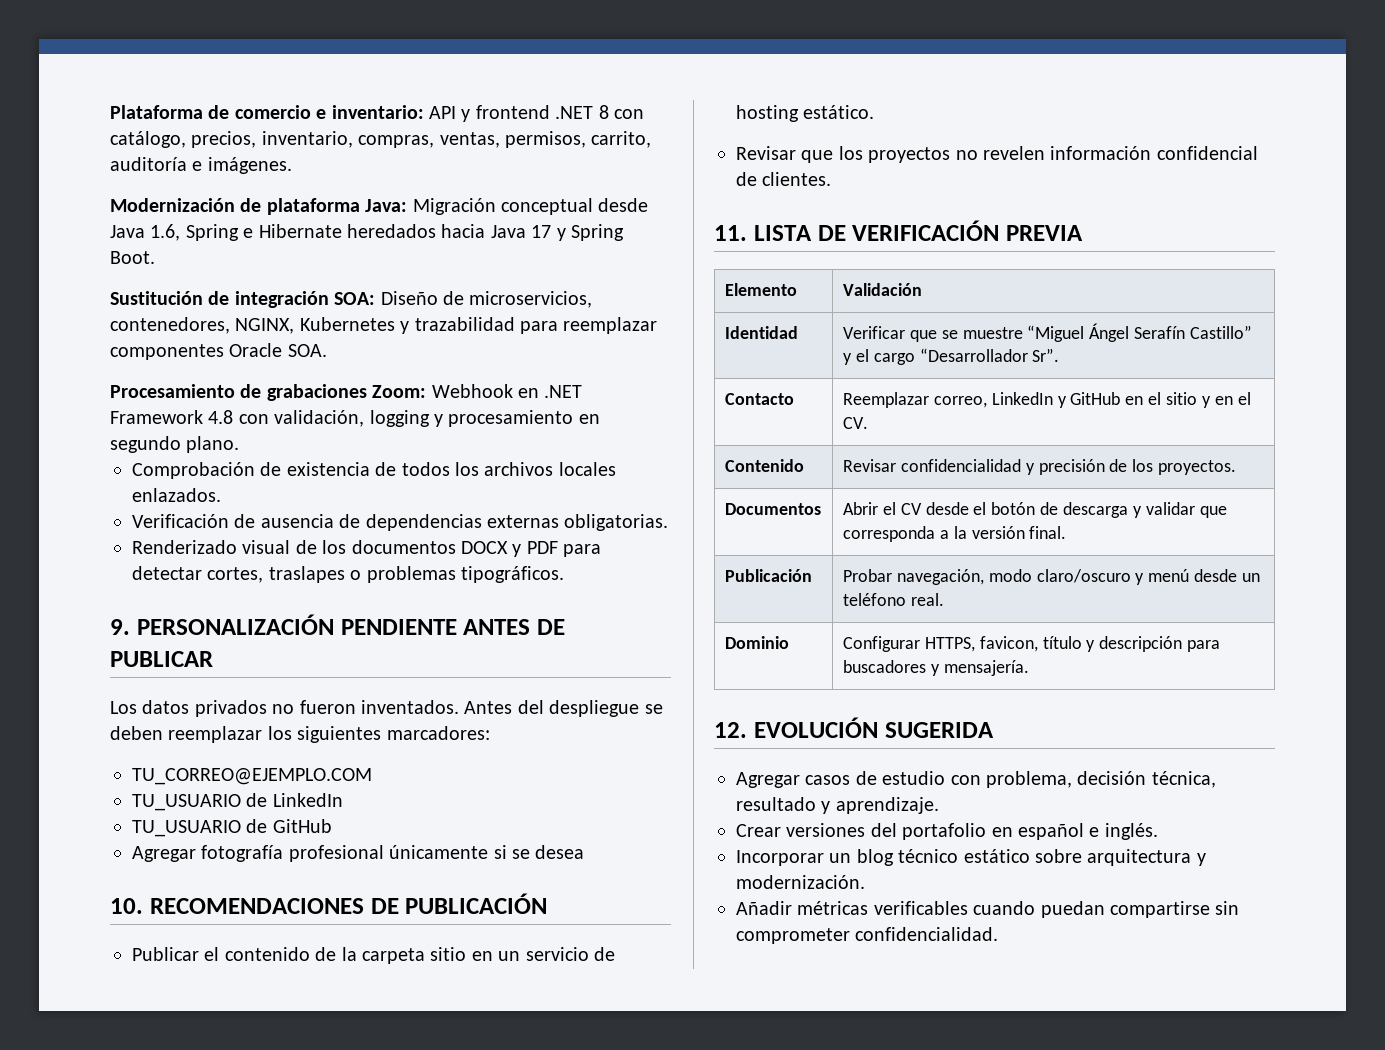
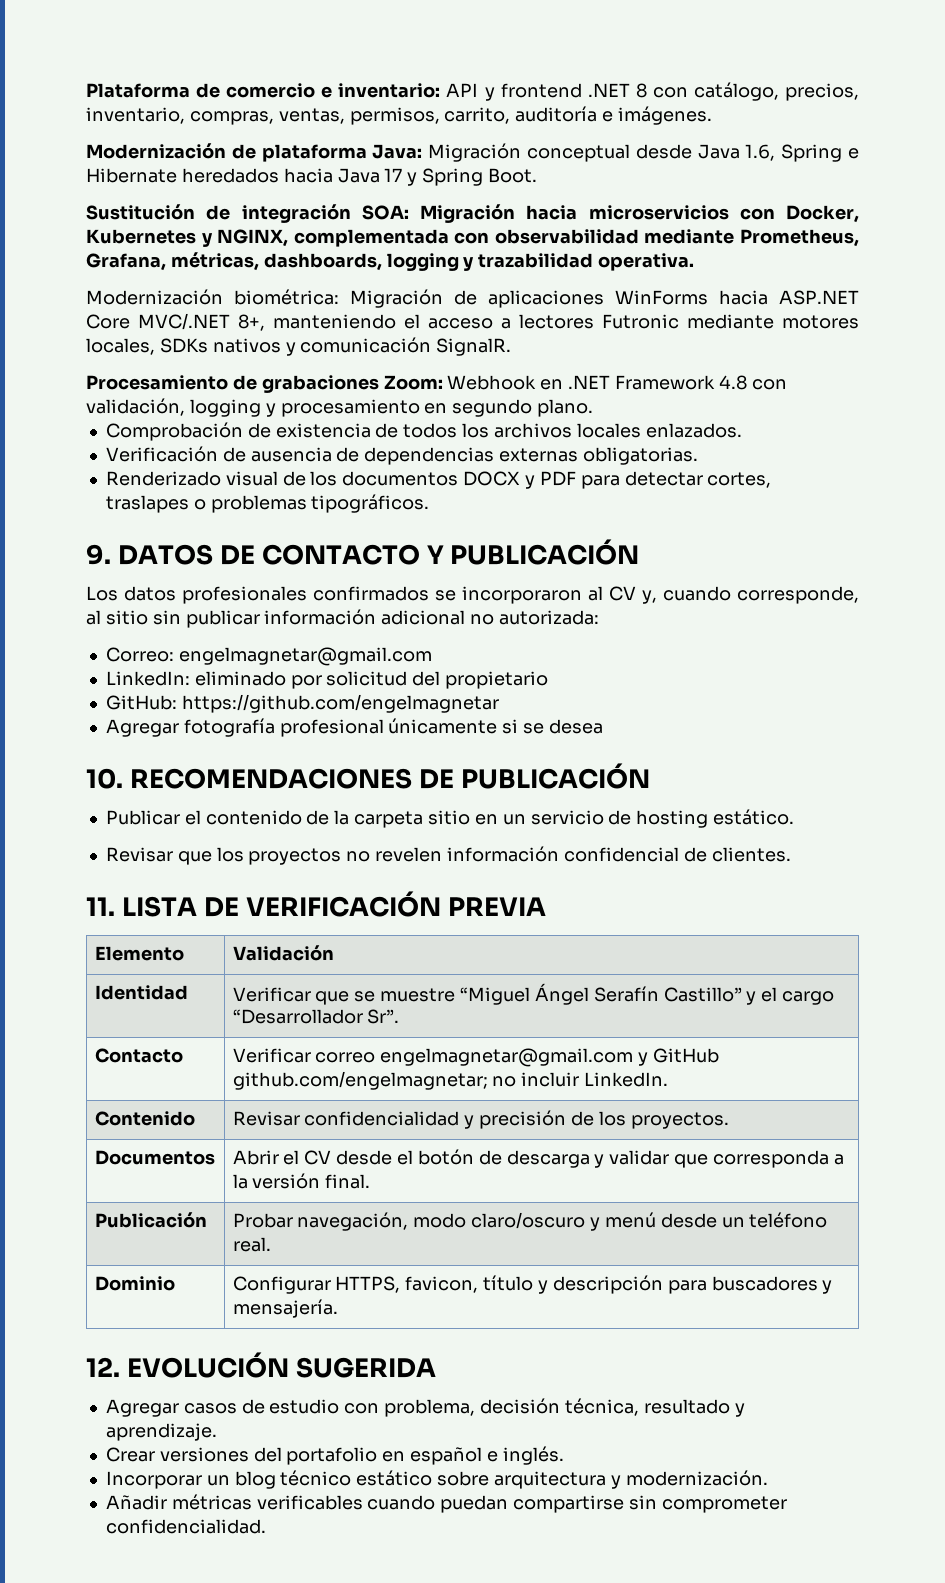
- Sustitución de integración SOA: Diseño de microservicios, contenedores, NGINX, Kubernetes y trazabilidad para reemplazar componentes Oracle SOA.
+ Sustitución de integración SOA: Migración hacia microservicios con Docker, Kubernetes y NGINX, complementada con observabilidad mediante Prometheus, Grafana, métricas, dashboards, logging y trazabilidad operativa.
+ Modernización biométrica: Migración de aplicaciones WinForms hacia ASP.NET Core MVC/.NET 8+, manteniendo el acceso a lectores Futronic mediante motores locales, SDKs nativos y comunicación SignalR.
- 9. PERSONALIZACIÓN PENDIENTE ANTES DE PUBLICAR
- Los datos privados no fueron inventados. Antes del despliegue se deben reemplazar los siguientes marcadores:
- TU_CORREO@EJEMPLO.COM
- TU_USUARIO de LinkedIn
- TU_USUARIO de GitHub
+ 9. DATOS DE CONTACTO Y PUBLICACIÓN
+ Los datos profesionales confirmados se incorporaron al CV y, cuando corresponde, al sitio sin publicar información adicional no autorizada:
+ Correo: engelmagnetar@gmail.com
+ LinkedIn: eliminado por solicitud del propietario
+ GitHub: https://github.com/engelmagnetar
- Contacto | Reemplazar correo, LinkedIn y GitHub en el sitio y en el CV.
+ Contacto | Verificar correo engelmagnetar@gmail.com y GitHub github.com/engelmagnetar; no incluir LinkedIn.

